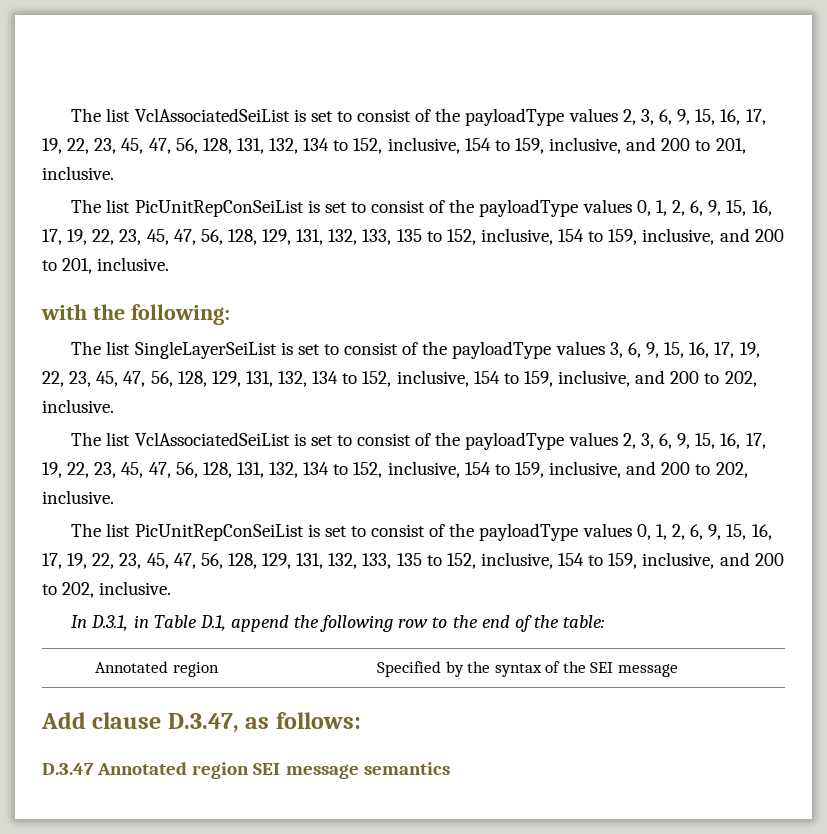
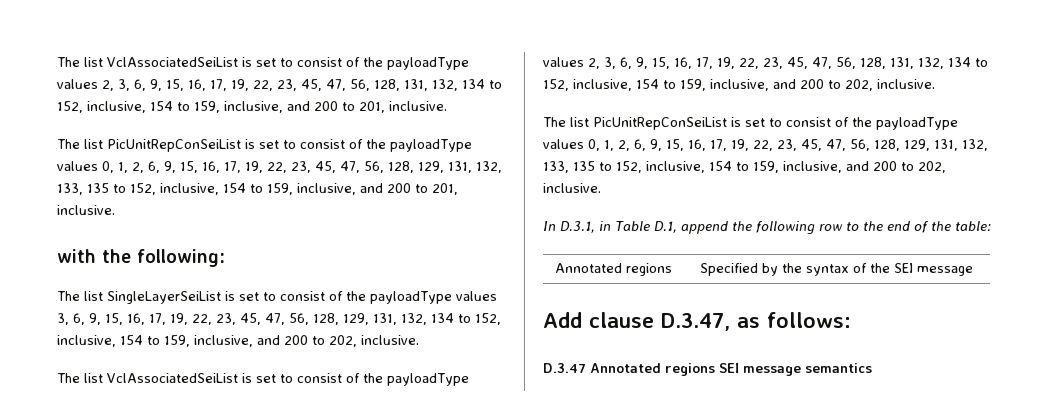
- Annotated region | Specified by the syntax of the SEI message
+ Annotated regions | Specified by the syntax of the SEI message
- D.3.47 Annotated region SEI message semantics
+ D.3.47 Annotated regions SEI message semantics

